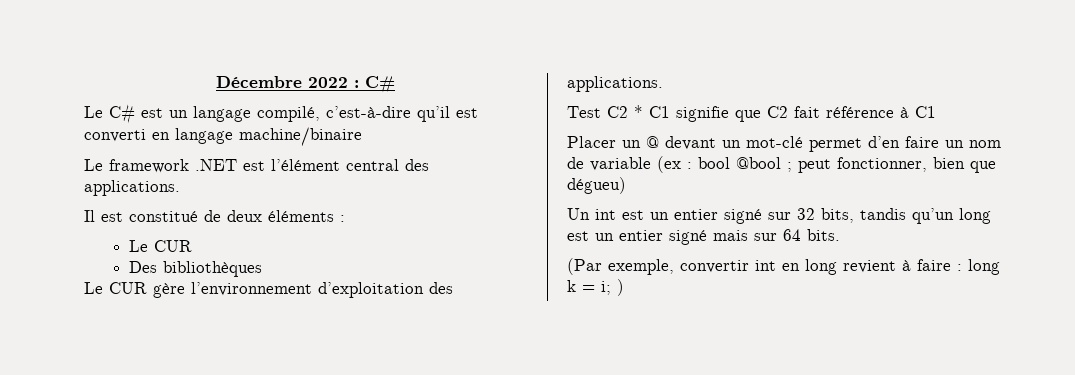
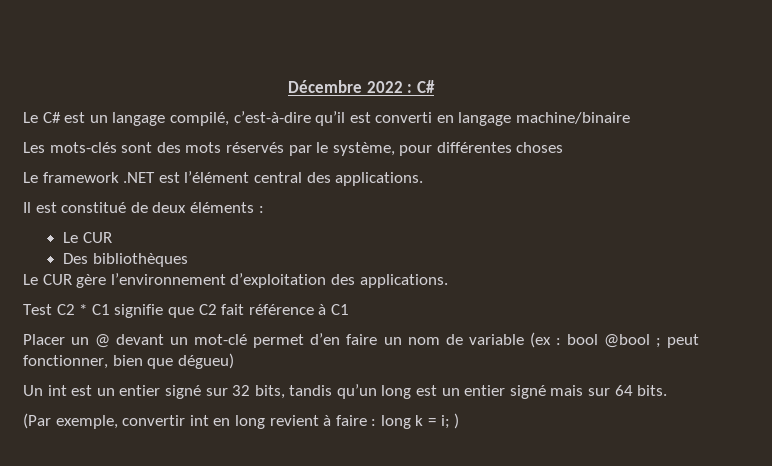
+ Les mots-clés sont des mots réservés par le système, pour différentes choses

